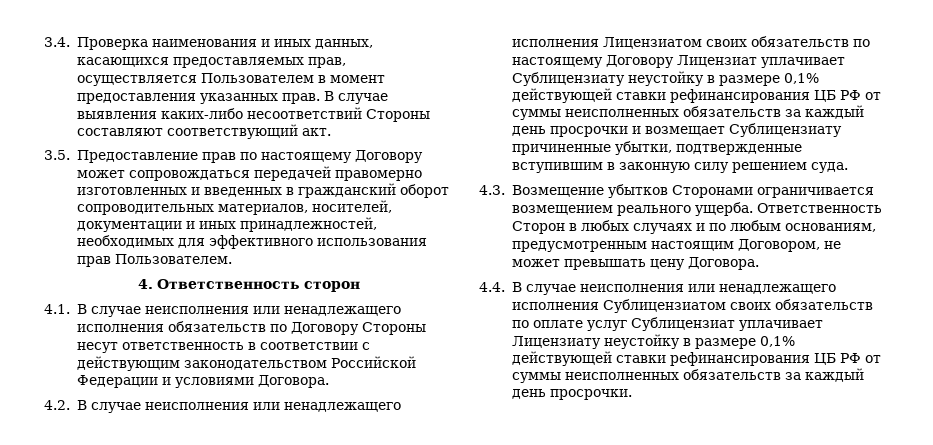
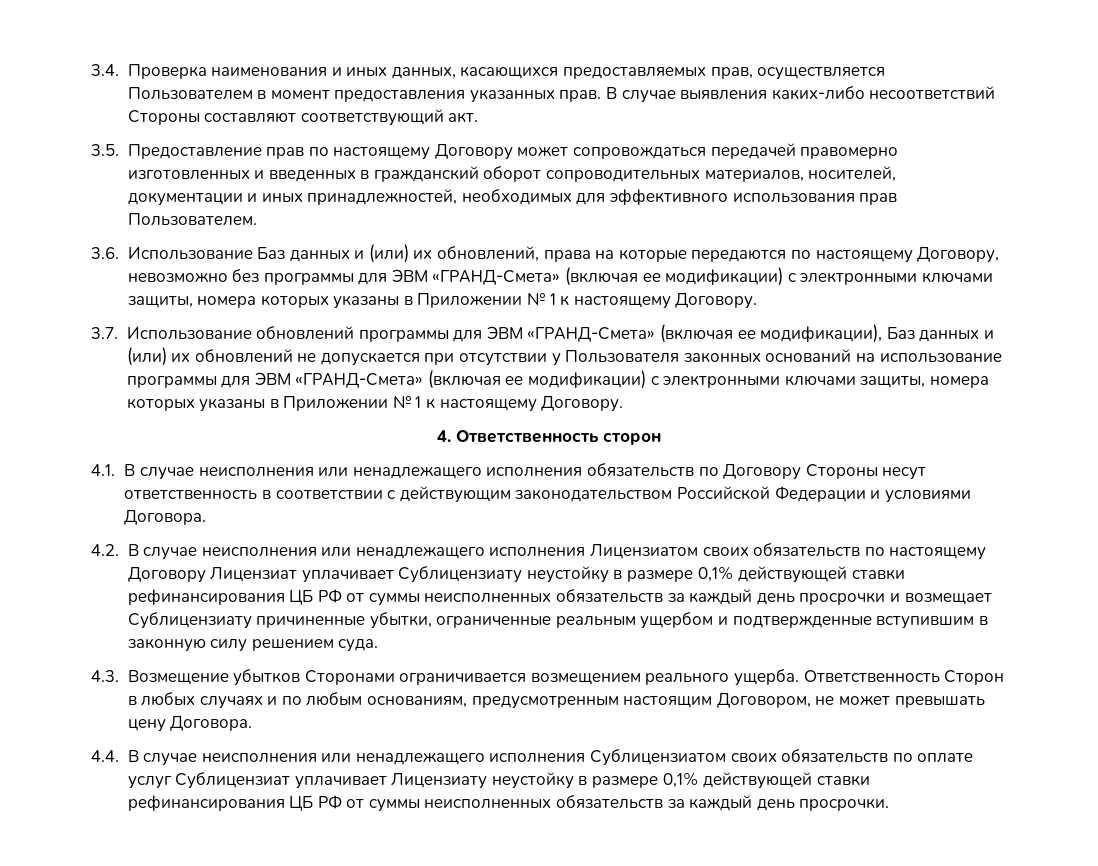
+ 3.6. Использование Баз данных и (или) их обновлений, права на которые передаются по настоящему Договору, невозможно без программы для ЭВМ «ГРАНД-Смета» (включая ее модификации) с электронными ключами защиты, номера которых указаны в Приложении № 1 к настоящему Договору.
+ 3.7. Использование обновлений программы для ЭВМ «ГРАНД-Смета» (включая ее модификации), Баз данных и (или) их обновлений не допускается при отсутствии у Пользователя законных оснований на использование программы для ЭВМ «ГРАНД-Смета» (включая ее модификации) с электронными ключами защиты, номера которых указаны в Приложении № 1 к настоящему Договору.
- 4.2. В случае неисполнения или ненадлежащего исполнения Лицензиатом своих обязательств по настоящему Договору Лицензиат уплачивает Сублицензиату неустойку в размере 0,1% действующей ставки рефинансирования ЦБ РФ от суммы неисполненных обязательств за каждый день просрочки и возмещает Сублицензиату причиненные убытки, подтвержденные вступившим в законную силу решением суда.
+ 4.2. В случае неисполнения или ненадлежащего исполнения Лицензиатом своих обязательств по настоящему Договору Лицензиат уплачивает Сублицензиату неустойку в размере 0,1% действующей ставки рефинансирования ЦБ РФ от суммы неисполненных обязательств за каждый день просрочки и возмещает Сублицензиату причиненные убытки, ограниченные реальным ущербом и подтвержденные вступившим в законную силу решением суда.

